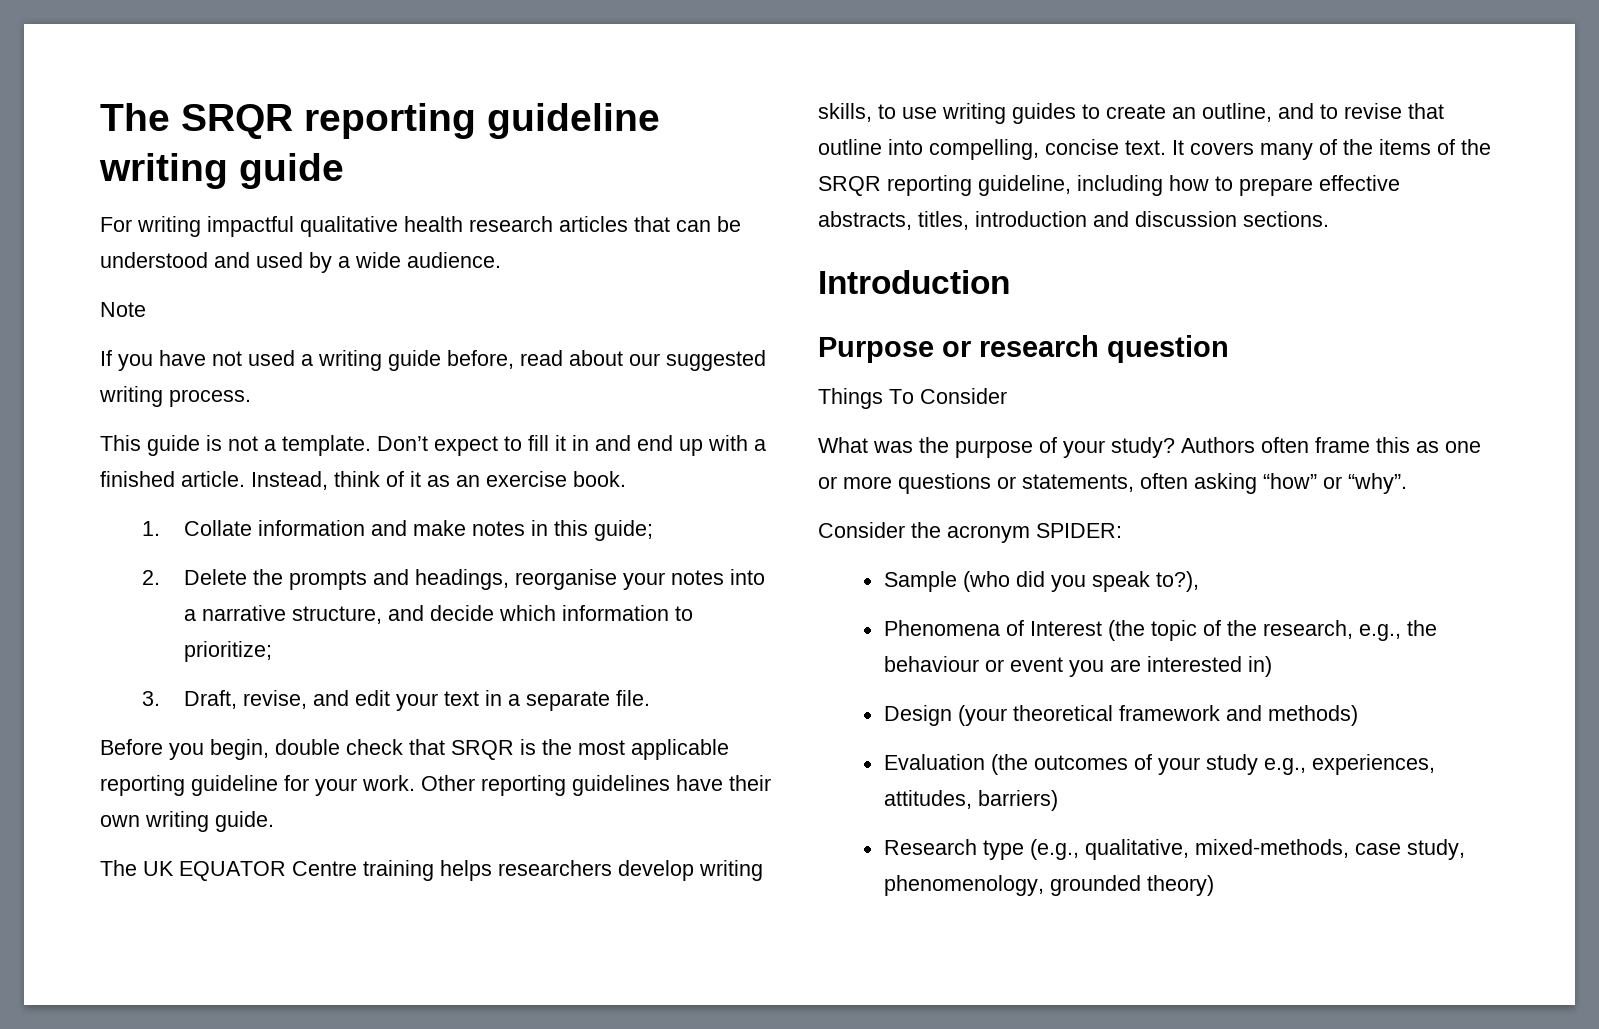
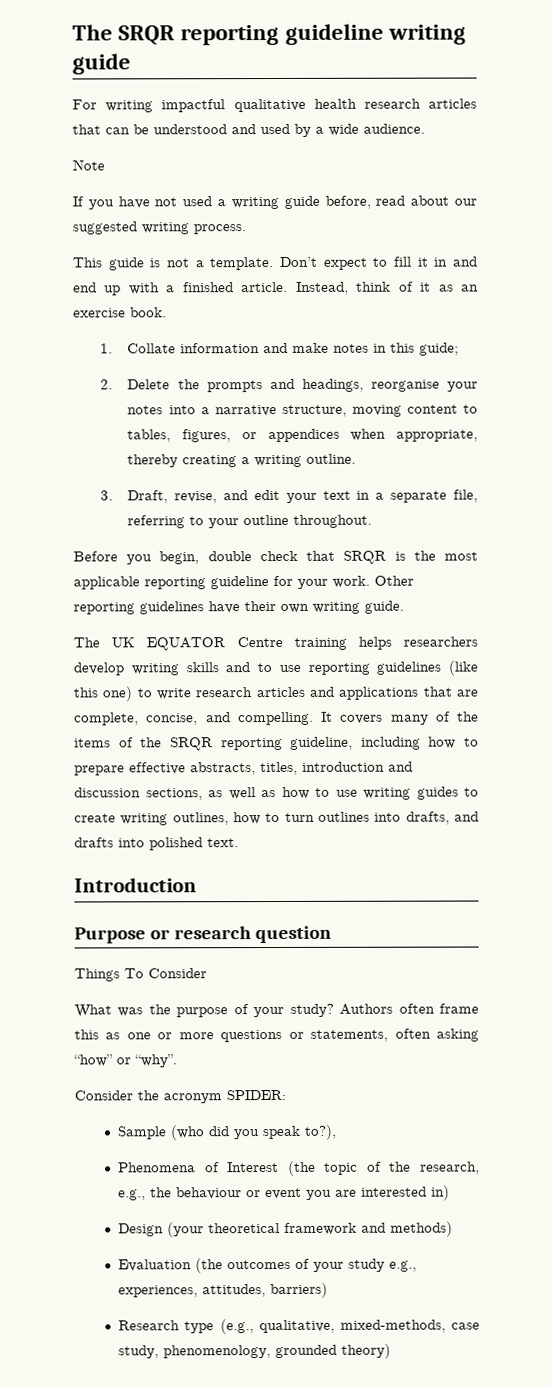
- 2. Delete the prompts and headings, reorganise your notes into a narrative structure, and decide which information to prioritize;
+ 2. Delete the prompts and headings, reorganise your notes into a narrative structure, moving content to tables, figures, or appendices when appropriate, thereby creating a writing outline.
- 3. Draft, revise, and edit your text in a separate file.
+ 3. Draft, revise, and edit your text in a separate file, referring to your outline throughout.
- The UK EQUATOR Centre training helps researchers develop writing skills, to use writing guides to create an outline, and to revise that outline into compelling, concise text.
+ The UK EQUATOR Centre training helps researchers develop writing skills and to use reporting guidelines (like this one) to write research articles and applications that are complete, concise, and compelling.
- It covers many of the items of the SRQR reporting guideline, including how to prepare effective abstracts, titles, introduction and discussion sections.
+ It covers many of the items of the SRQR reporting guideline, including how to prepare effective abstracts, titles, introduction and discussion sections, as well as how to use writing guides to create writing outlines, how to turn outlines into drafts, and drafts into polished text.

